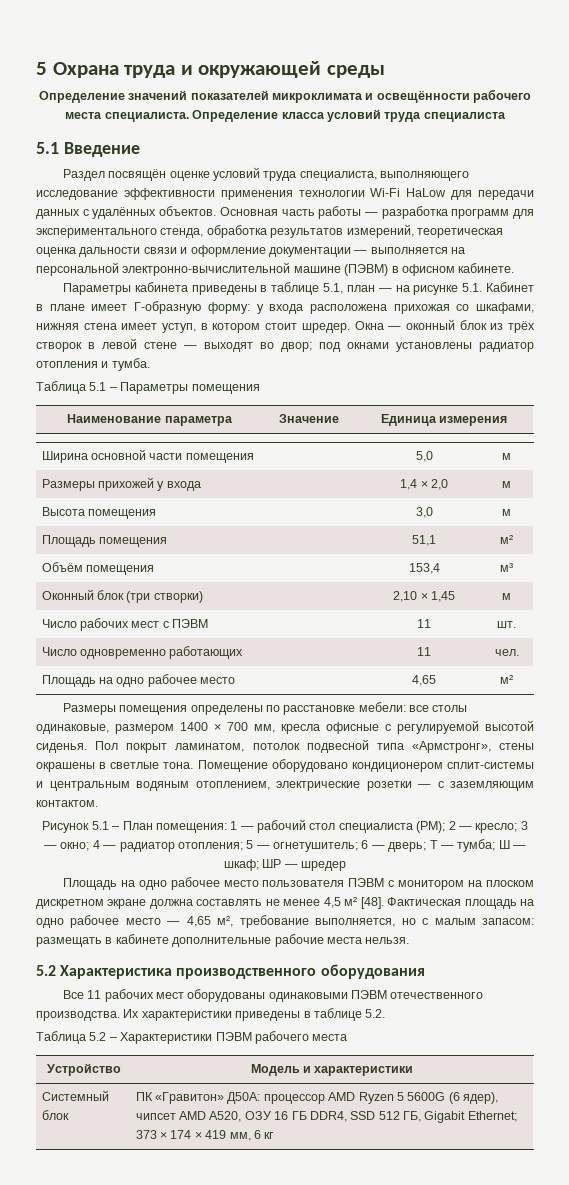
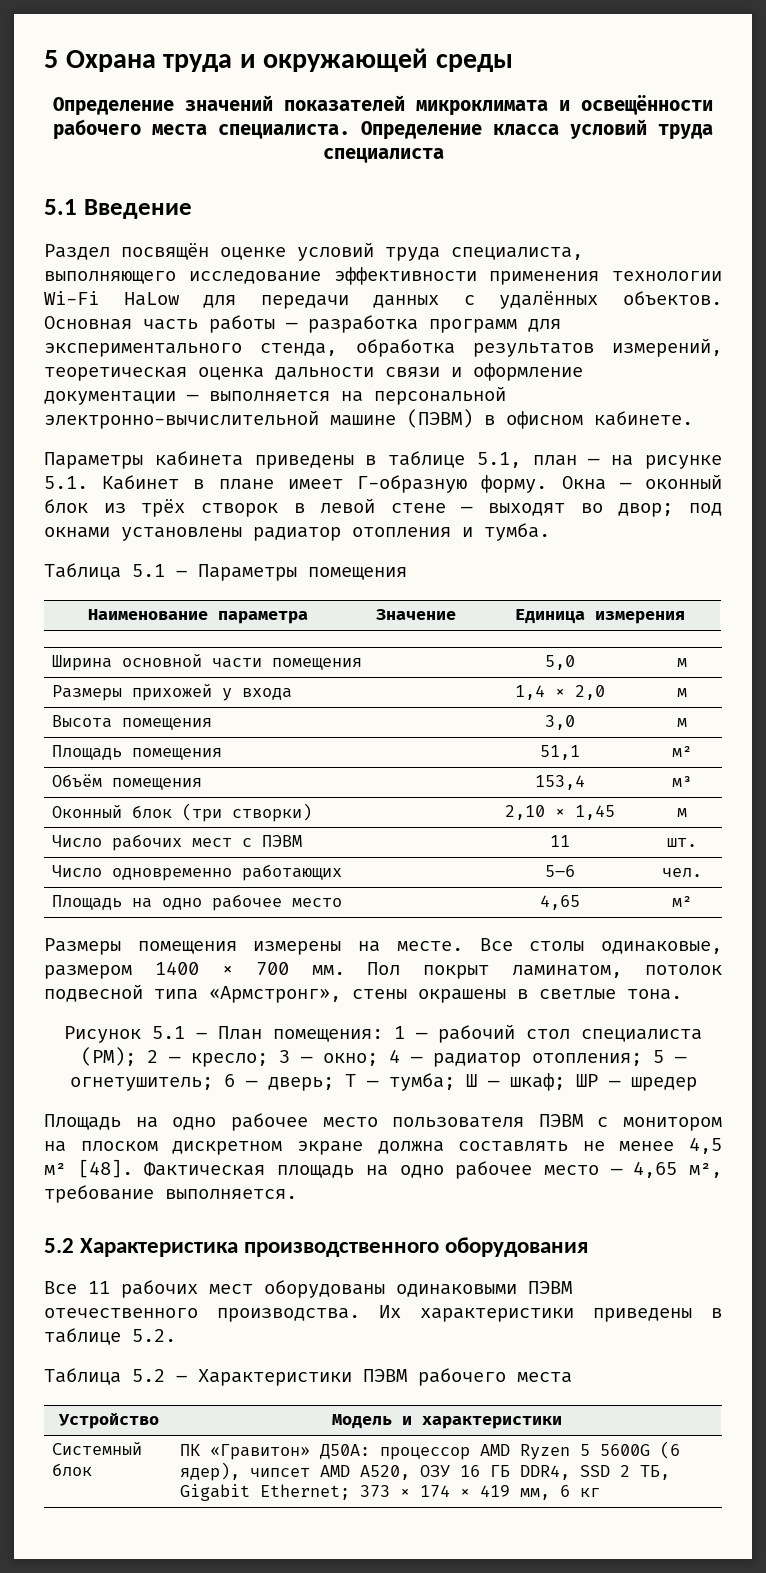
- Параметры кабинета приведены в таблице 5.1, план — на рисунке 5.1. Кабинет в плане имеет Г-образную форму: у входа расположена прихожая со шкафами, нижняя стена имеет уступ, в котором стоит шредер.
+ Параметры кабинета приведены в таблице 5.1, план — на рисунке 5.1. Кабинет в плане имеет Г-образную форму.
- Число одновременно работающих | 11 | чел.
+ Число одновременно работающих | 5–6 | чел.
- Размеры помещения определены по расстановке мебели: все столы одинаковые, размером 1400 × 700 мм, кресла офисные с регулируемой высотой сиденья.
+ Размеры помещения измерены на месте. Все столы одинаковые, размером 1400 × 700 мм.
- Помещение оборудовано кондиционером сплит-системы и центральным водяным отоплением, электрические розетки — с заземляющим контактом.
- Фактическая площадь на одно рабочее место — 4,65 м², требование выполняется, но с малым запасом: размещать в кабинете дополнительные рабочие места нельзя.
+ Фактическая площадь на одно рабочее место — 4,65 м², требование выполняется.
- Системный блок | ПК «Гравитон» Д50А: процессор AMD Ryzen 5 5600G (6 ядер), чипсет AMD A520, ОЗУ 16 ГБ DDR4, SSD 512 ГБ, Gigabit Ethernet; 373 × 174 × 419 мм, 6 кг
+ Системный блок | ПК «Гравитон» Д50А: процессор AMD Ryzen 5 5600G (6 ядер), чипсет AMD A520, ОЗУ 16 ГБ DDR4, SSD 2 ТБ, Gigabit Ethernet; 373 × 174 × 419 мм, 6 кг

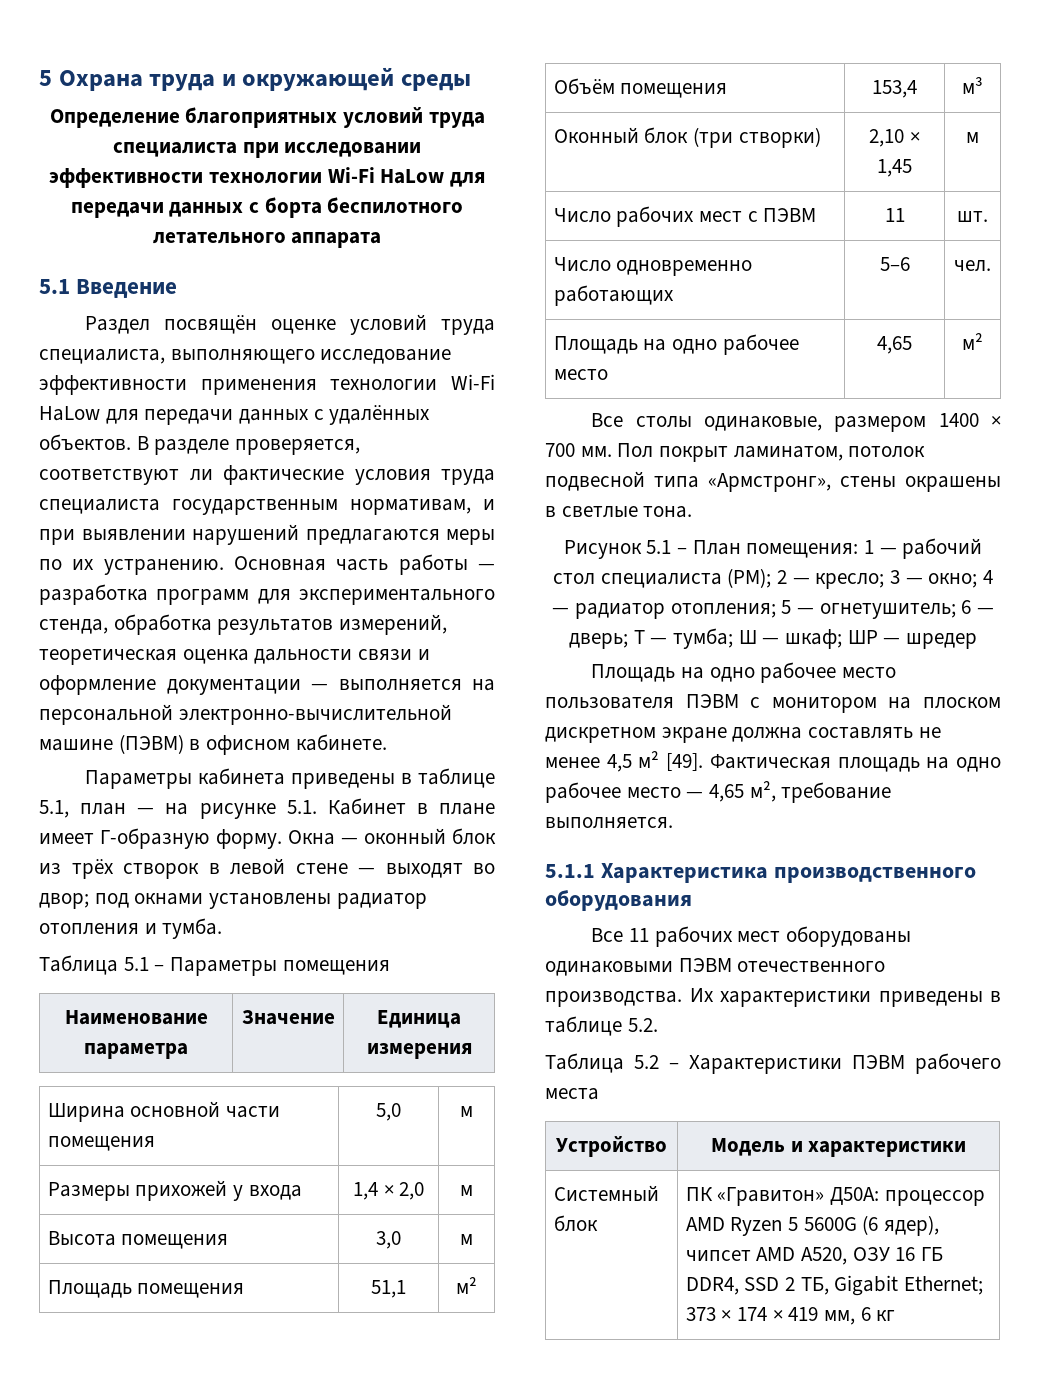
- Определение значений показателей микроклимата и освещённости рабочего места специалиста. Определение класса условий труда специалиста
+ Определение благоприятных условий труда специалиста при исследовании эффективности технологии Wi-Fi HaLow для передачи данных с борта беспилотного летательного аппарата
+ В разделе проверяется, соответствуют ли фактические условия труда специалиста государственным нормативам, и при выявлении нарушений предлагаются меры по их устранению.
- Размеры помещения измерены на месте.
- Площадь на одно рабочее место пользователя ПЭВМ с монитором на плоском дискретном экране должна составлять не менее 4,5 м² [48].
+ Площадь на одно рабочее место пользователя ПЭВМ с монитором на плоском дискретном экране должна составлять не менее 4,5 м² [49].
- 5.2 Характеристика производственного оборудования
+ 5.1.1 Характеристика производственного оборудования

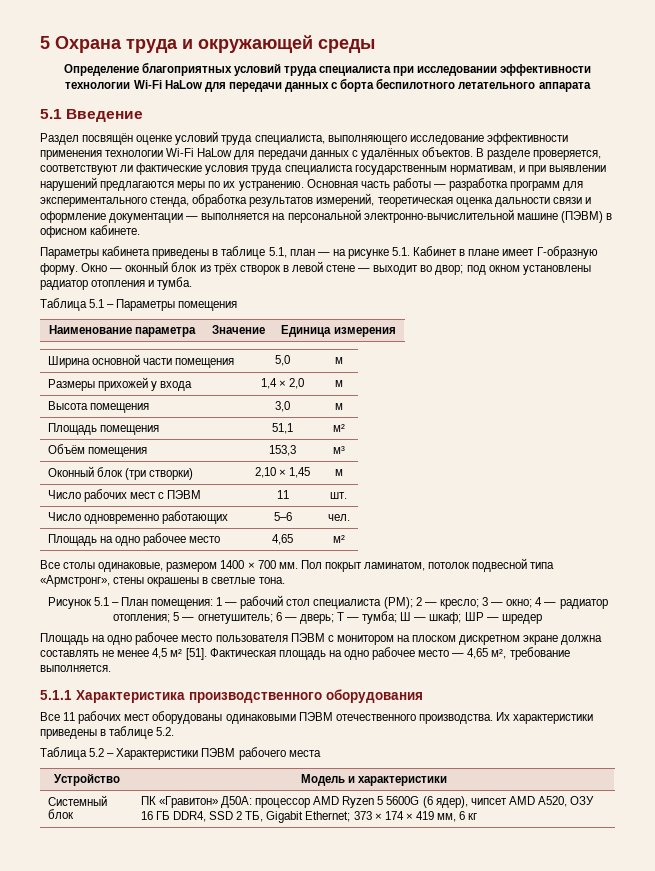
- Окна — оконный блок из трёх створок в левой стене — выходят во двор; под окнами установлены радиатор отопления и тумба.
+ Окно — оконный блок из трёх створок в левой стене — выходит во двор; под окном установлены радиатор отопления и тумба.
- Объём помещения | 153,4 | м³
+ Объём помещения | 153,3 | м³
- Площадь на одно рабочее место пользователя ПЭВМ с монитором на плоском дискретном экране должна составлять не менее 4,5 м² [49].
+ Площадь на одно рабочее место пользователя ПЭВМ с монитором на плоском дискретном экране должна составлять не менее 4,5 м² [51].

